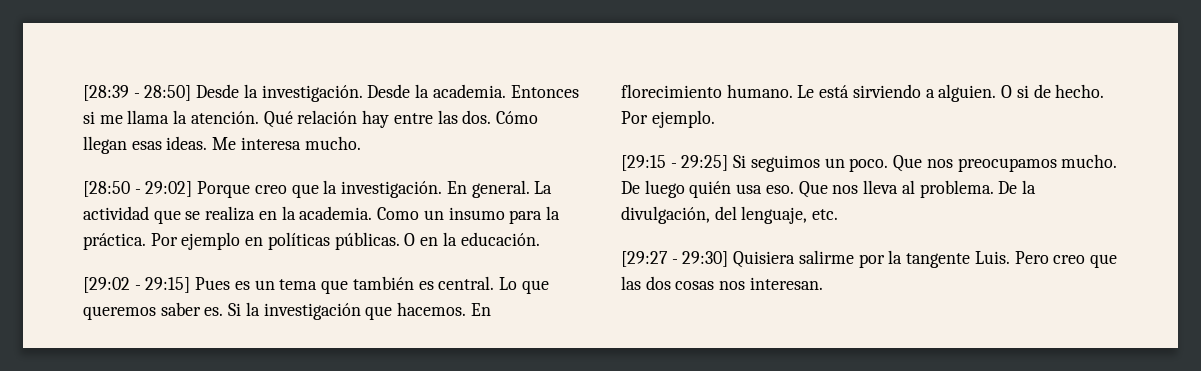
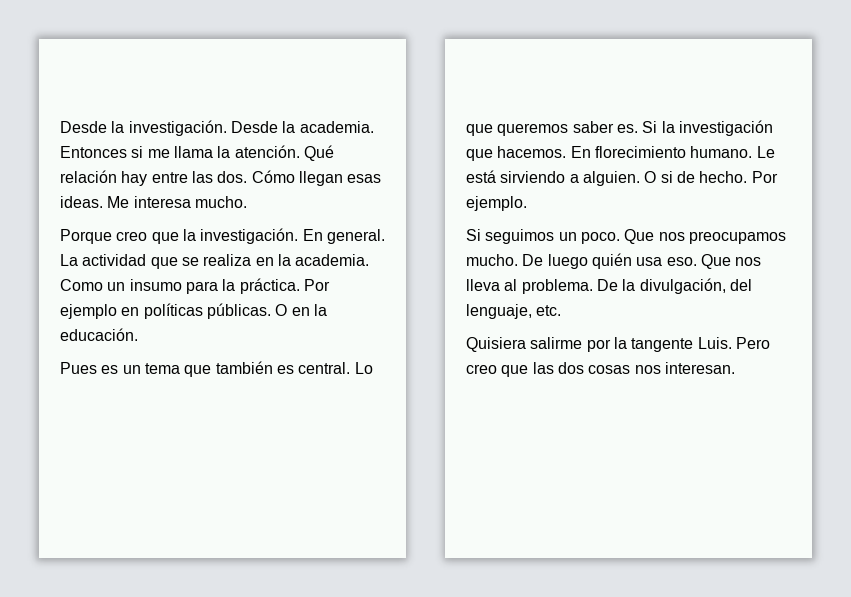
- [28:39 - 28:50] Desde la investigación.
+ Desde la investigación.
- [28:50 - 29:02] Porque creo que la investigación.
+ Porque creo que la investigación.
- [29:02 - 29:15] Pues es un tema que también es central.
+ Pues es un tema que también es central.
- [29:15 - 29:25] Si seguimos un poco.
+ Si seguimos un poco.
- [29:27 - 29:30] Quisiera salirme por la tangente Luis.
+ Quisiera salirme por la tangente Luis.

